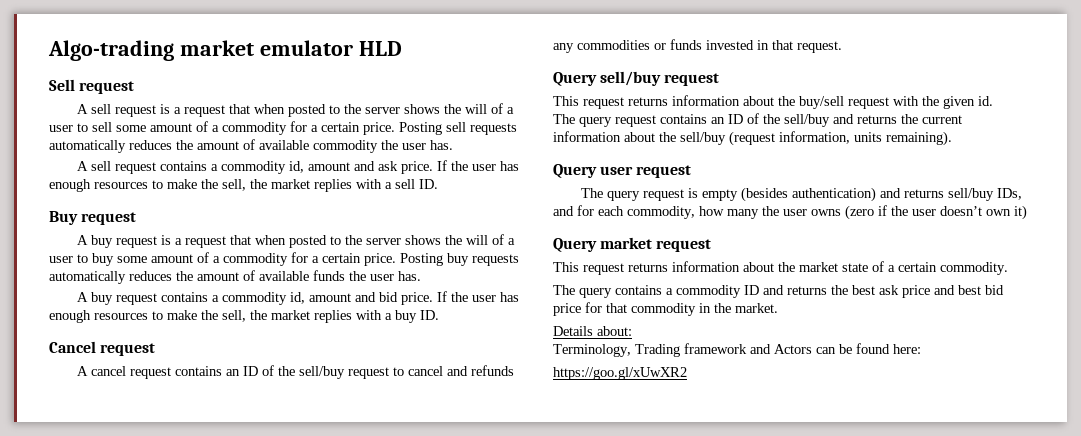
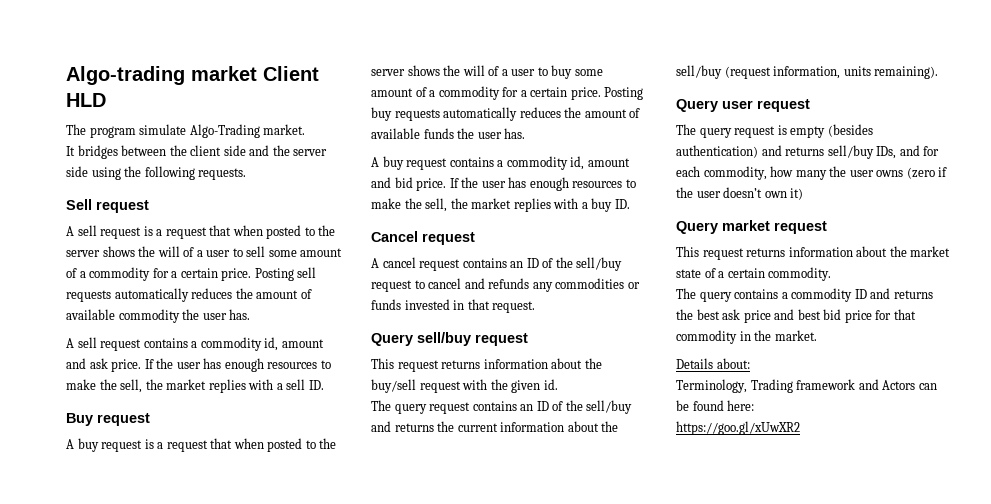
- Algo-trading market emulator HLD
+ Algo-trading market Client HLD
+ The program simulate Algo-Trading market.
+ It bridges between the client side and the server side using the following requests.

